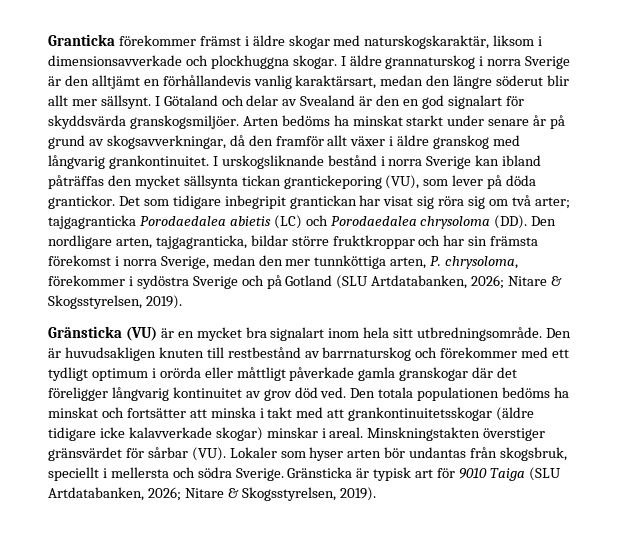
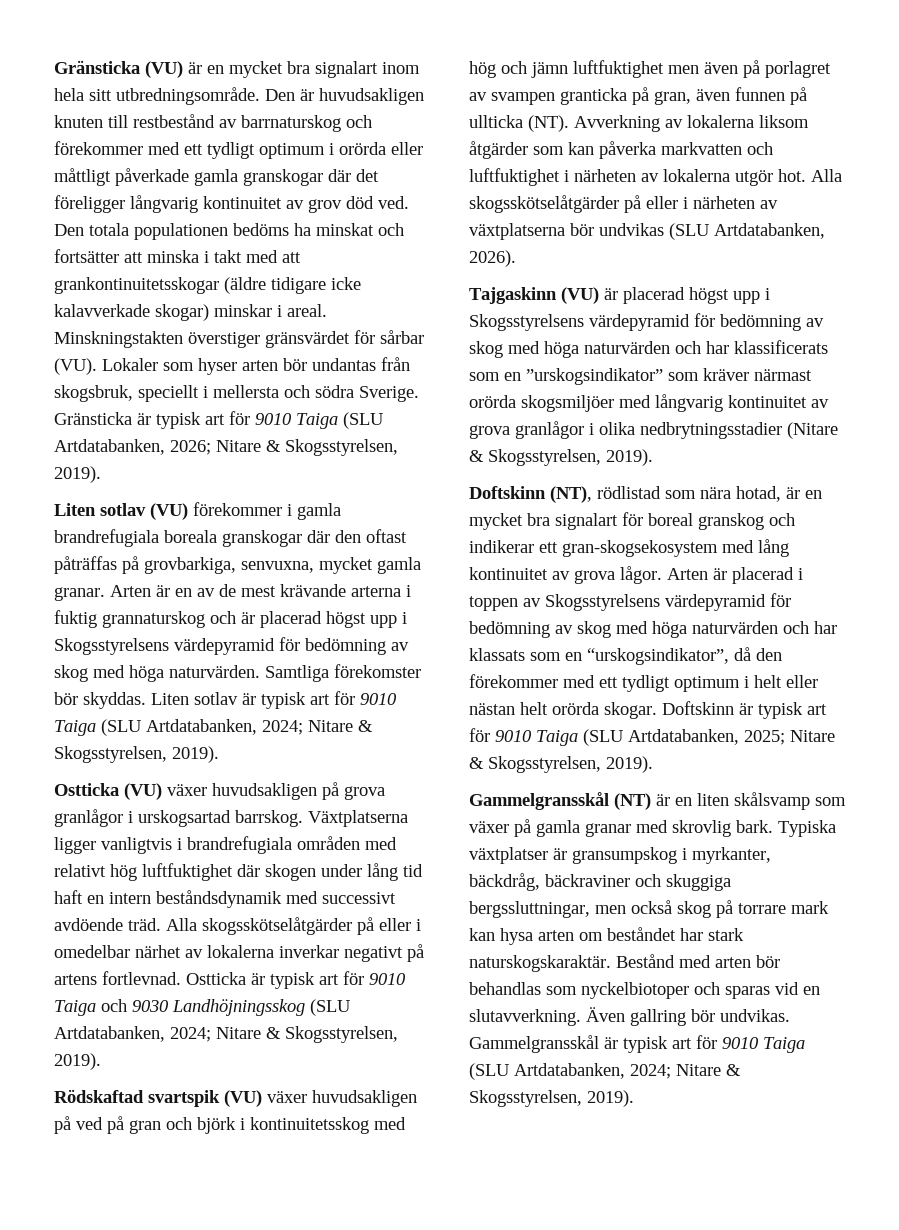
- Granticka förekommer främst i äldre skogar med naturskogskaraktär, liksom i dimensionsavverkade och plockhuggna skogar. I äldre grannaturskog i norra Sverige är den alltjämt en förhållandevis vanlig karaktärsart, medan den längre söderut blir allt mer sällsynt. I Götaland och delar av Svealand är den en god signalart för skyddsvärda granskogsmiljöer. Arten bedöms ha minskat starkt under senare år på grund av skogsavverkningar, då den framför allt växer i äldre granskog med långvarig grankontinuitet. I urskogsliknande bestånd i norra Sverige kan ibland påträffas den mycket sällsynta tickan grantickeporing (VU), som lever på döda grantickor. Det som tidigare inbegripit grantickan har visat sig röra sig om två arter; tajgagranticka Porodaedalea abietis (LC) och Porodaedalea chrysoloma (DD). Den nordligare arten, tajgagranticka, bildar större fruktkroppar och har sin främsta förekomst i norra Sverige, medan den mer tunnköttiga arten, P. chrysoloma, förekommer i sydöstra Sverige och på Gotland (SLU Artdatabanken, 2026; Nitare & Skogsstyrelsen, 2019).
+ Liten sotlav (VU) förekommer i gamla brandrefugiala boreala granskogar där den oftast påträffas på grovbarkiga, senvuxna, mycket gamla granar. Arten är en av de mest krävande arterna i fuktig grannaturskog och är placerad högst upp i Skogsstyrelsens värdepyramid för bedömning av skog med höga naturvärden. Samtliga förekomster bör skyddas. Liten sotlav är typisk art för 9010 Taiga (SLU Artdatabanken, 2024; Nitare & Skogsstyrelsen, 2019).
+ Ostticka (VU) växer huvudsakligen på grova granlågor i urskogsartad barrskog. Växtplatserna ligger vanligtvis i brandrefugiala områden med relativt hög luftfuktighet där skogen under lång tid haft en intern beståndsdynamik med successivt avdöende träd. Alla skogsskötselåtgärder på eller i omedelbar närhet av lokalerna inverkar negativt på artens fortlevnad. Ostticka är typisk art för 9010 Taiga och 9030 Landhöjningsskog (SLU Artdatabanken, 2024; Nitare & Skogsstyrelsen, 2019).
+ Rödskaftad svartspik (VU) växer huvudsakligen på ved på gran och björk i kontinuitetsskog med hög och jämn luftfuktighet men även på porlagret av svampen granticka på gran, även funnen på ullticka (NT). Avverkning av lokalerna liksom åtgärder som kan påverka markvatten och luftfuktighet i närheten av lokalerna utgör hot. Alla skogsskötselåtgärder på eller i närheten av växtplatserna bör undvikas (SLU Artdatabanken, 2026).
+ Tajgaskinn (VU) är placerad högst upp i Skogsstyrelsens värdepyramid för bedömning av skog med höga naturvärden och har klassificerats som en ”urskogsindikator” som kräver närmast orörda skogsmiljöer med långvarig kontinuitet av grova granlågor i olika nedbrytningsstadier (Nitare & Skogsstyrelsen, 2019).
+ Doftskinn (NT), rödlistad som nära hotad, är en mycket bra signalart för boreal granskog och indikerar ett gran-skogsekosystem med lång kontinuitet av grova lågor. Arten är placerad i toppen av Skogsstyrelsens värdepyramid för bedömning av skog med höga naturvärden och har klassats som en “urskogsindikator”, då den förekommer med ett tydligt optimum i helt eller nästan helt orörda skogar. Doftskinn är typisk art för 9010 Taiga (SLU Artdatabanken, 2025; Nitare & Skogsstyrelsen, 2019).
+ Gammelgransskål (NT) är en liten skålsvamp som växer på gamla granar med skrovlig bark. Typiska växtplatser är gransumpskog i myrkanter, bäckdråg, bäckraviner och skuggiga bergssluttningar, men också skog på torrare mark kan hysa arten om beståndet har stark naturskogskaraktär. Bestånd med arten bör behandlas som nyckelbiotoper och sparas vid en slutavverkning. Även gallring bör undvikas. Gammelgransskål är typisk art för 9010 Taiga (SLU Artdatabanken, 2024; Nitare & Skogsstyrelsen, 2019).

